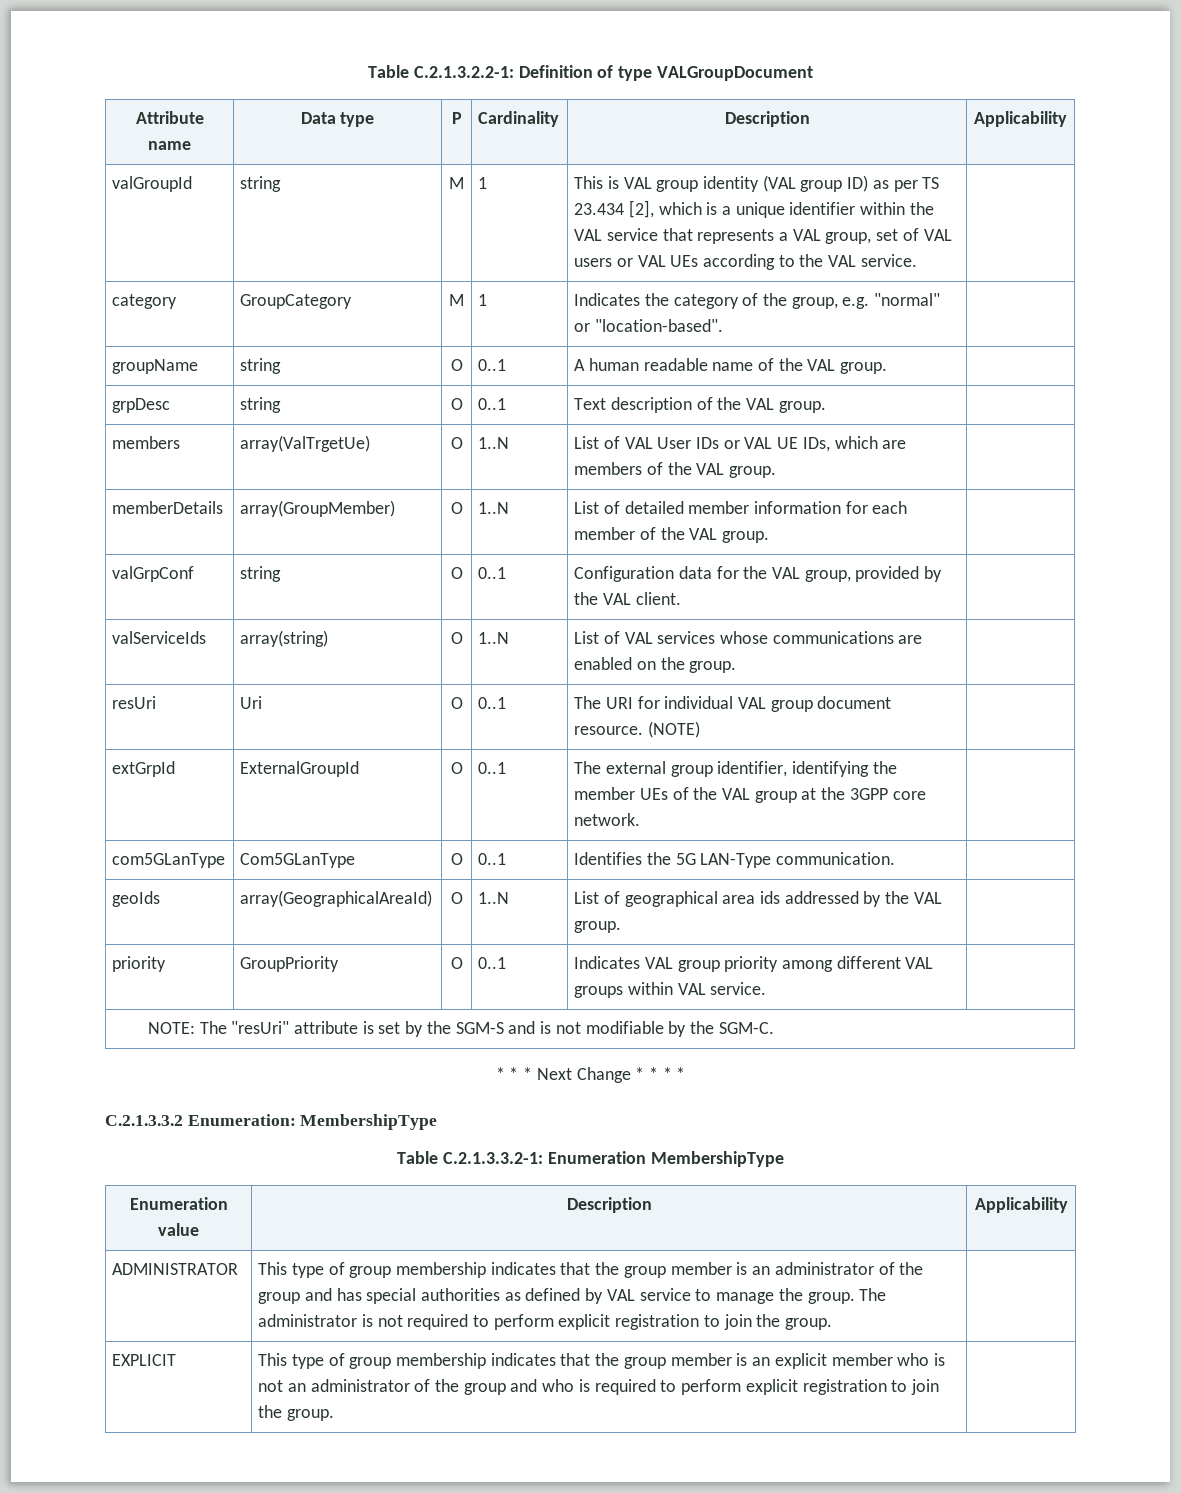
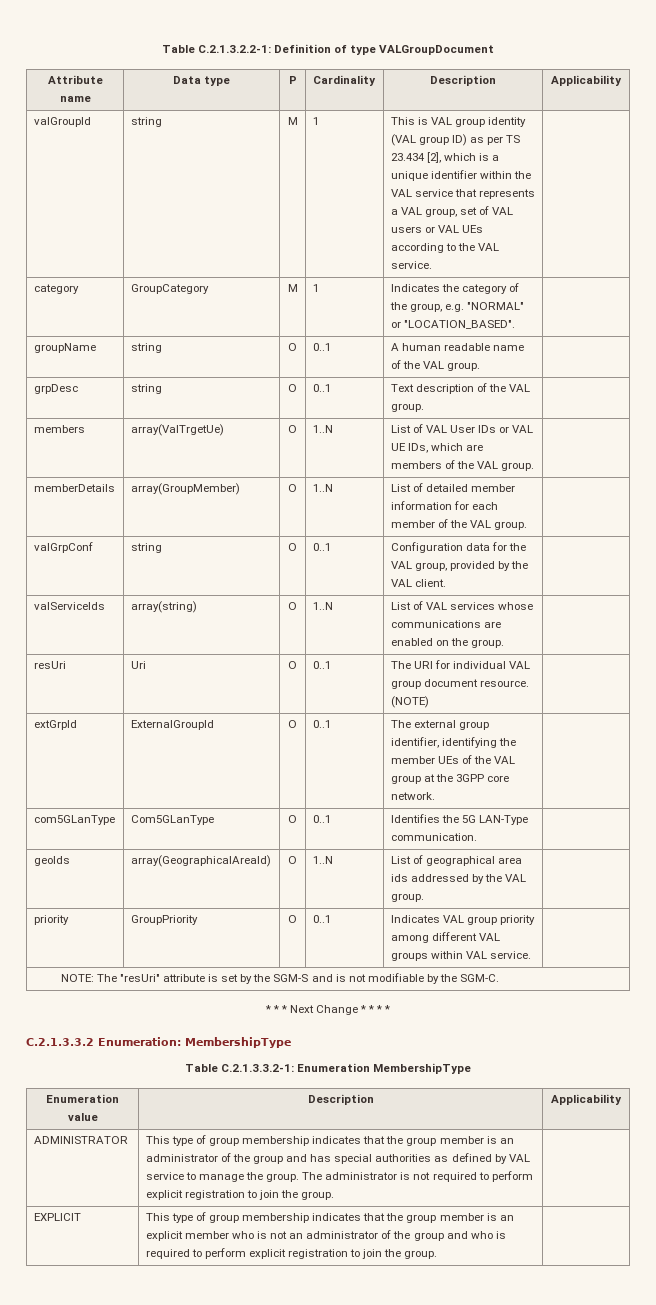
- category | GroupCategory | M | 1 | Indicates the category of the group, e.g. "normal" or "location-based". |
+ category | GroupCategory | M | 1 | Indicates the category of the group, e.g. "NORMAL" or "LOCATION_BASED". |

